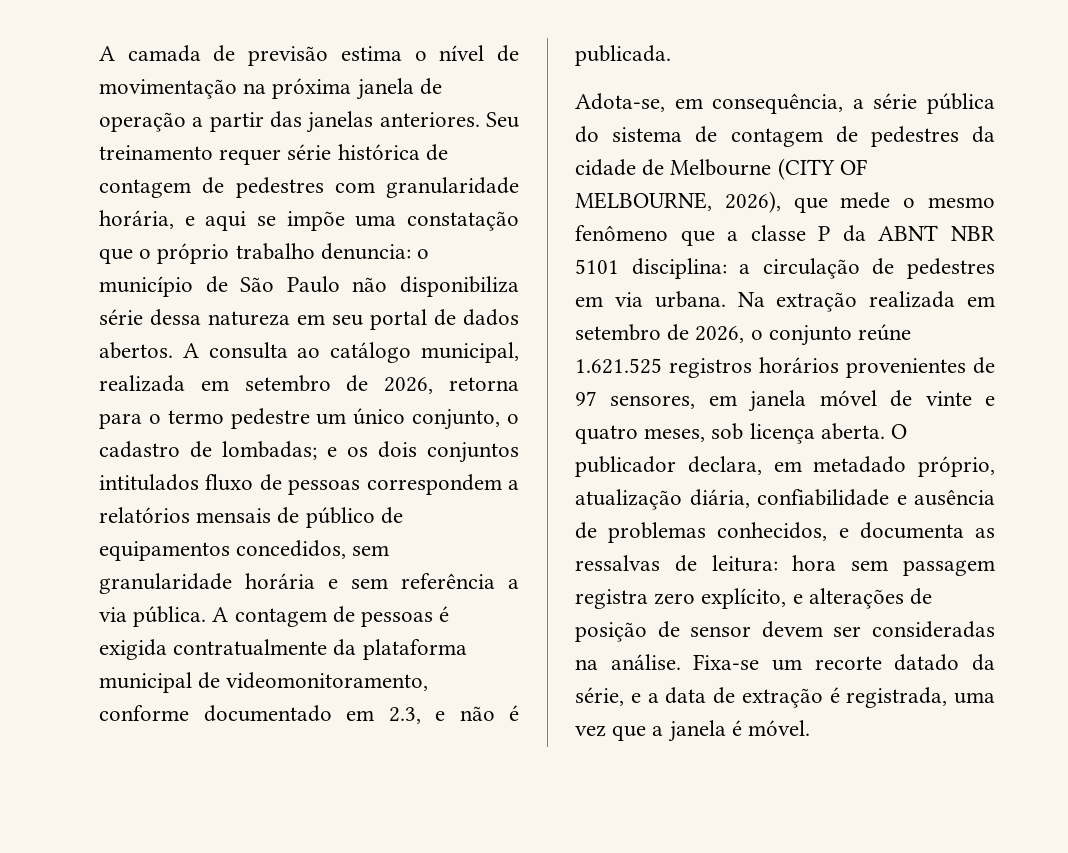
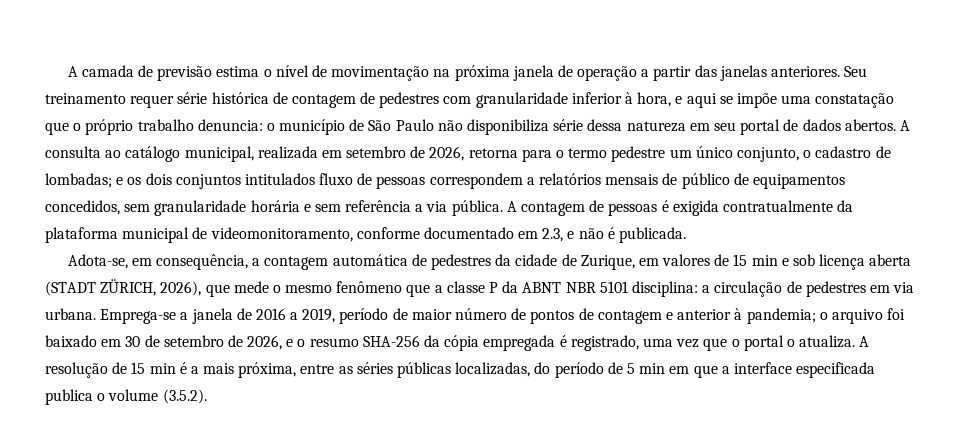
- Seu treinamento requer série histórica de contagem de pedestres com granularidade horária, e aqui se impõe uma constatação que o próprio trabalho denuncia: o município de São Paulo não disponibiliza série dessa natureza em seu portal de dados abertos.
+ Seu treinamento requer série histórica de contagem de pedestres com granularidade inferior à hora, e aqui se impõe uma constatação que o próprio trabalho denuncia: o município de São Paulo não disponibiliza série dessa natureza em seu portal de dados abertos.
- Adota-se, em consequência, a série pública do sistema de contagem de pedestres da cidade de Melbourne (CITY OF MELBOURNE, 2026), que mede o mesmo fenômeno que a classe P da ABNT NBR 5101 disciplina: a circulação de pedestres em via urbana.
+ Adota-se, em consequência, a contagem automática de pedestres da cidade de Zurique, em valores de 15 min e sob licença aberta (STADT ZÜRICH, 2026), que mede o mesmo fenômeno que a classe P da ABNT NBR 5101 disciplina: a circulação de pedestres em via urbana.
- Na extração realizada em setembro de 2026, o conjunto reúne 1.621.525 registros horários provenientes de 97 sensores, em janela móvel de vinte e quatro meses, sob licença aberta. O publicador declara, em metadado próprio, atualização diária, confiabilidade e ausência de problemas conhecidos, e documenta as ressalvas de leitura: hora sem passagem registra zero explícito, e alterações de posição de sensor devem ser consideradas na análise. Fixa-se um recorte datado da série, e a data de extração é registrada, uma vez que a janela é móvel.
+ Emprega-se a janela de 2016 a 2019, período de maior número de pontos de contagem e anterior à pandemia; o arquivo foi baixado em 30 de setembro de 2026, e o resumo SHA-256 da cópia empregada é registrado, uma vez que o portal o atualiza. A resolução de 15 min é a mais próxima, entre as séries públicas localizadas, do período de 5 min em que a interface especificada publica o volume (3.5.2).

